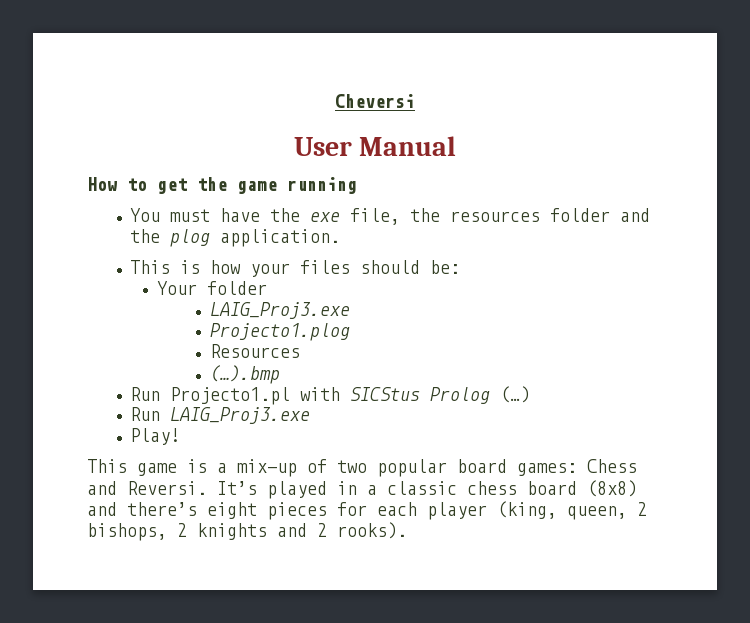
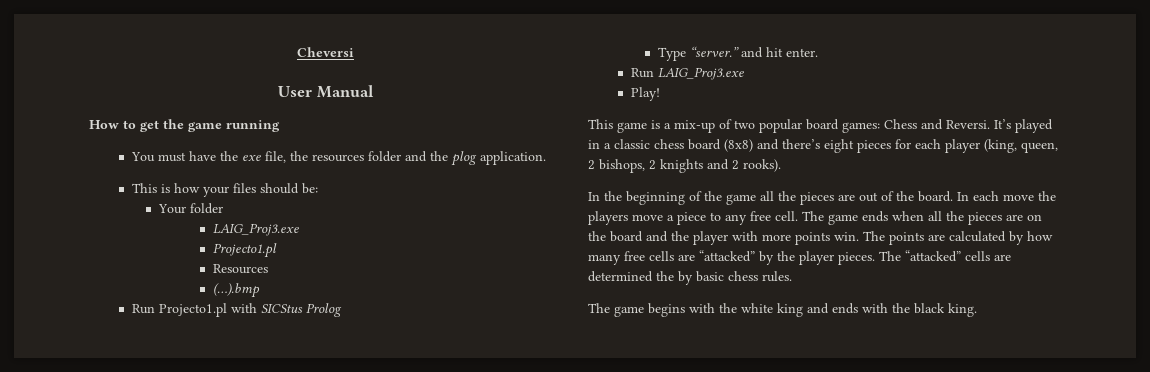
  Your folder
  LAIG_Proj3.exe
- Projecto1.plog
+ Projecto1.pl
- Run Projecto1.pl with SICStus Prolog (…)
+ Run Projecto1.pl with SICStus Prolog
+ Type “server.” and hit enter.
+ In the beginning of the game all the pieces are out of the board. In each move the players move a piece to any free cell. The game ends when all the pieces are on the board and the player with more points win. The points are calculated by how many free cells are “attacked” by the player pieces. The “attacked” cells are determined the by basic chess rules.
+ The game begins with the white king and ends with the black king.

